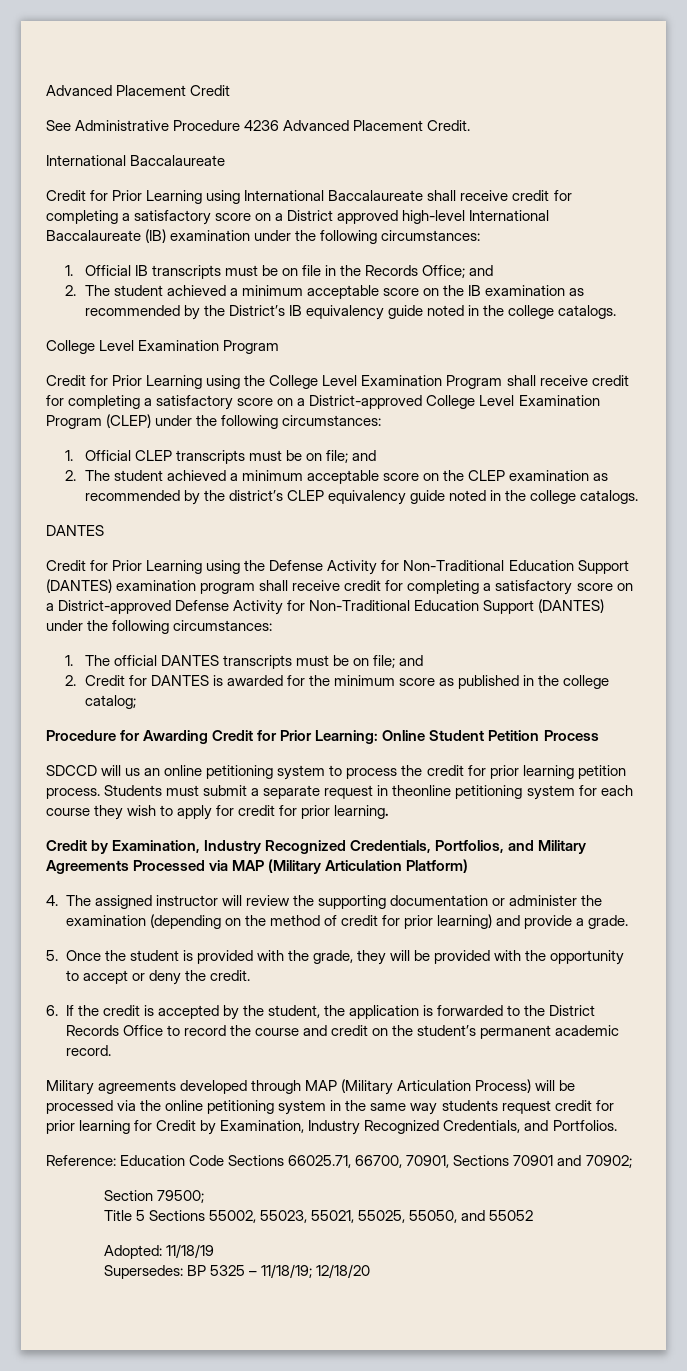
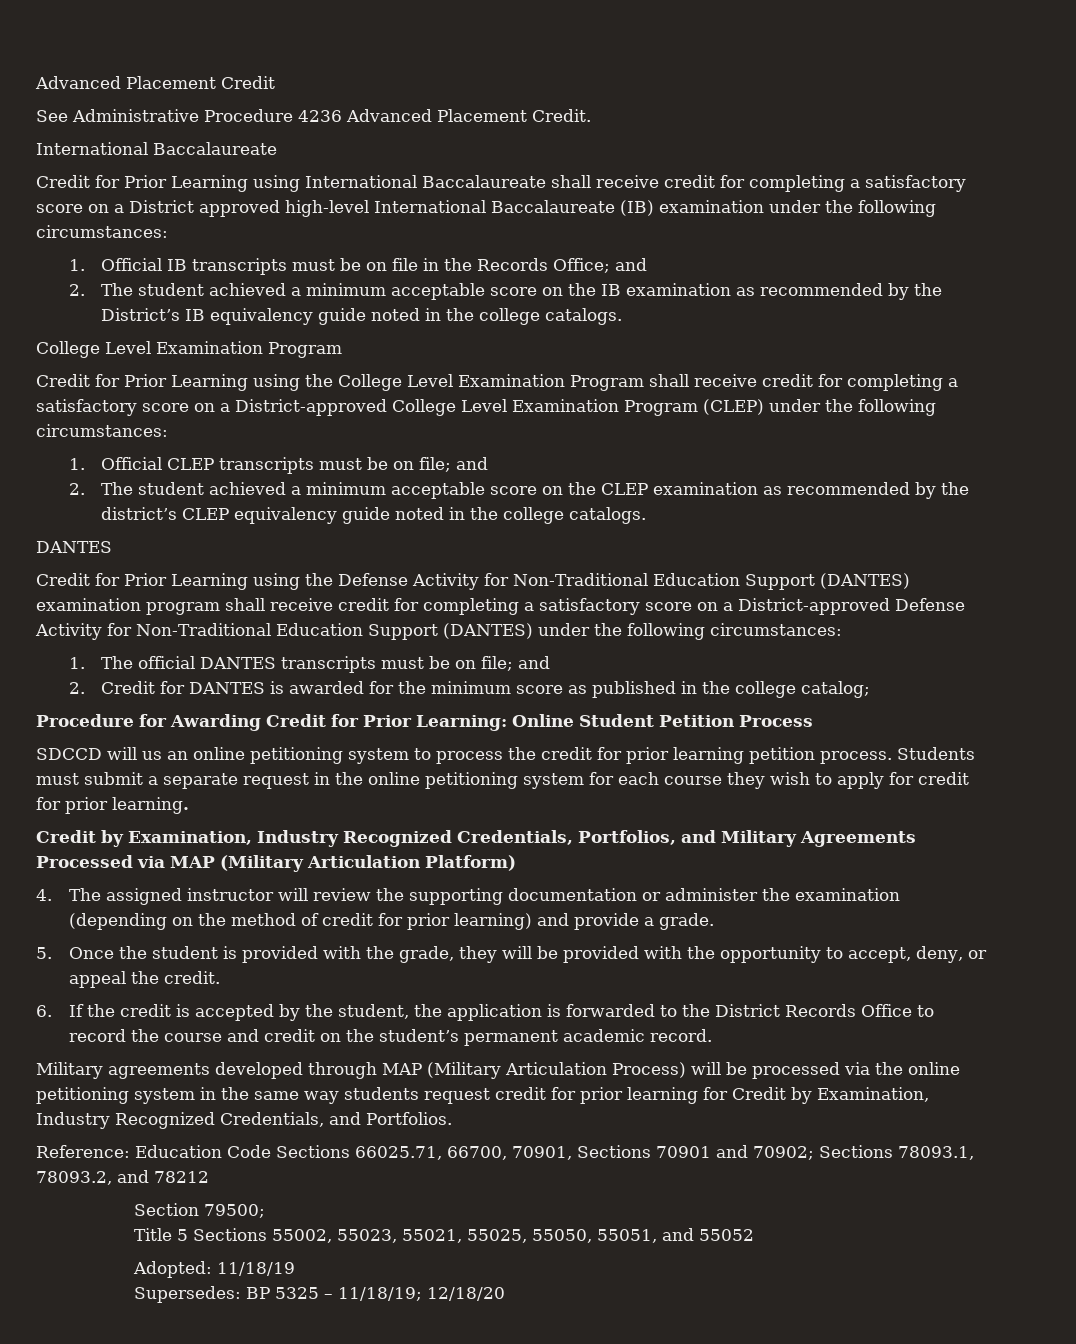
- Students must submit a separate request in theonline petitioning system for each course they wish to apply for credit for prior learning.
+ Students must submit a separate request in the online petitioning system for each course they wish to apply for credit for prior learning.
- 5. Once the student is provided with the grade, they will be provided with the opportunity to accept or deny the credit.
+ 5. Once the student is provided with the grade, they will be provided with the opportunity to accept, deny, or appeal the credit.
- Reference: Education Code Sections 66025.71, 66700, 70901, Sections 70901 and 70902;
+ Reference: Education Code Sections 66025.71, 66700, 70901, Sections 70901 and 70902; Sections 78093.1, 78093.2, and 78212
- Title 5 Sections 55002, 55023, 55021, 55025, 55050, and 55052
+ Title 5 Sections 55002, 55023, 55021, 55025, 55050, 55051, and 55052

